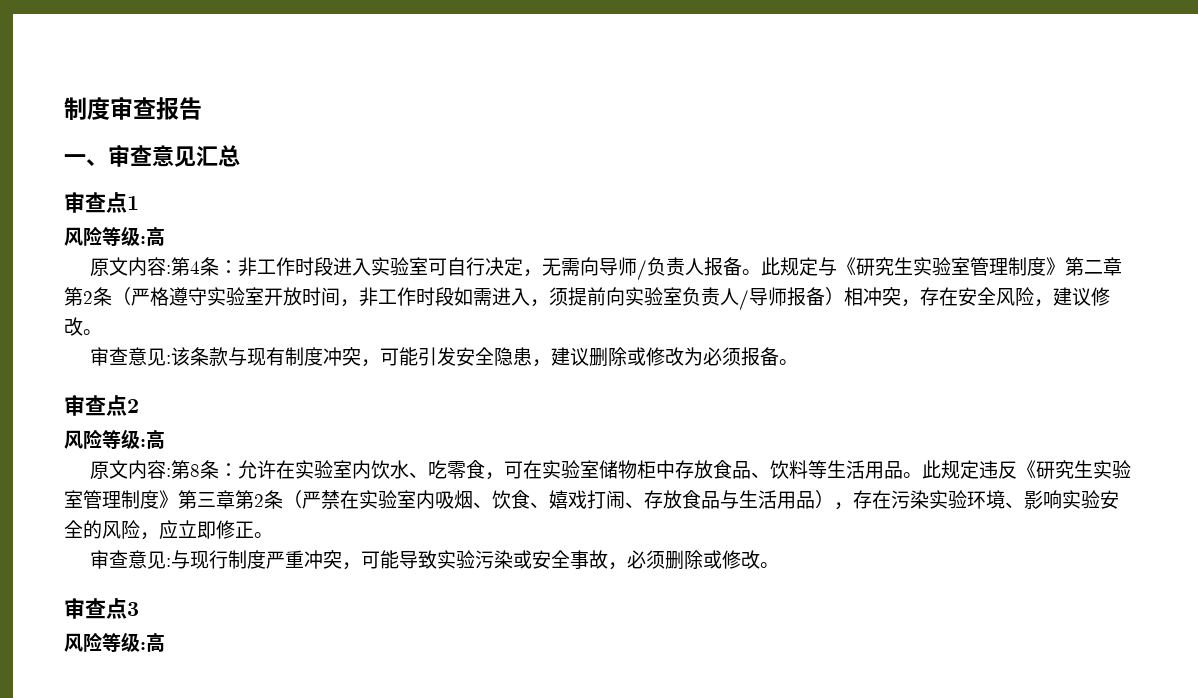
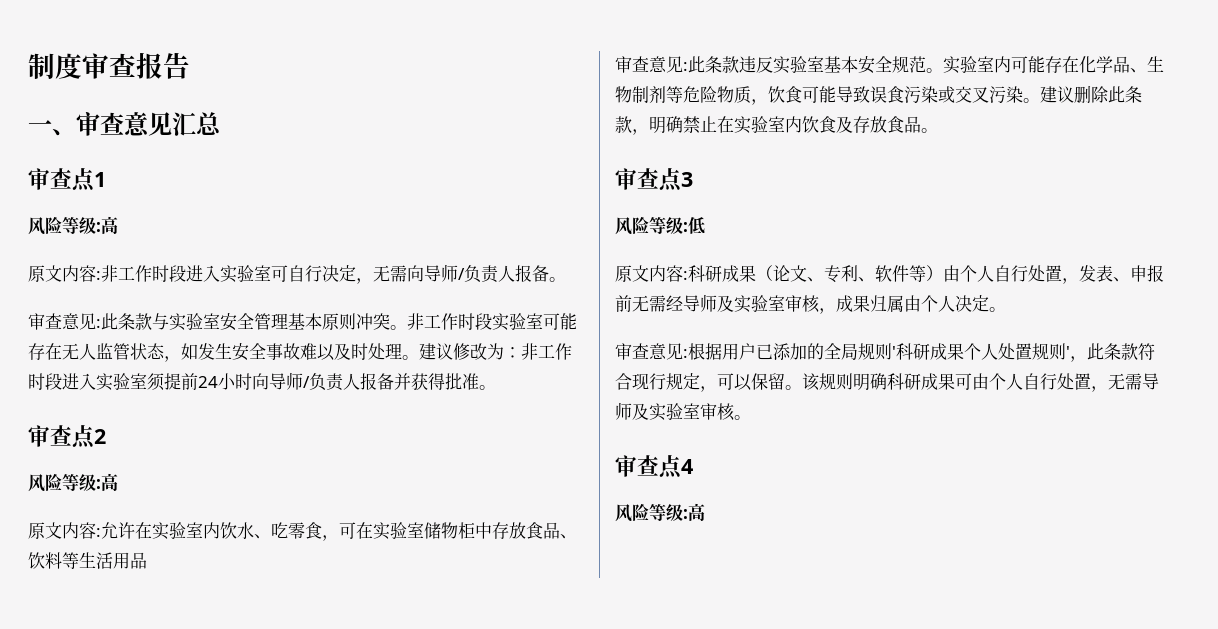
- 原文内容:第4条：非工作时段进入实验室可自行决定，无需向导师/负责人报备。此规定与《研究生实验室管理制度》第二章第2条（严格遵守实验室开放时间，非工作时段如需进入，须提前向实验室负责人/导师报备）相冲突，存在安全风险，建议修改。
- 审查意见:该条款与现有制度冲突，可能引发安全隐患，建议删除或修改为必须报备。
+ 原文内容:非工作时段进入实验室可自行决定，无需向导师/负责人报备。
+ 审查意见:此条款与实验室安全管理基本原则冲突。非工作时段实验室可能存在无人监管状态，如发生安全事故难以及时处理。建议修改为：非工作时段进入实验室须提前24小时向导师/负责人报备并获得批准。
- 原文内容:第8条：允许在实验室内饮水、吃零食，可在实验室储物柜中存放食品、饮料等生活用品。此规定违反《研究生实验室管理制度》第三章第2条（严禁在实验室内吸烟、饮食、嬉戏打闹、存放食品与生活用品），存在污染实验环境、影响实验安全的风险，应立即修正。
- 审查意见:与现行制度严重冲突，可能导致实验污染或安全事故，必须删除或修改。
+ 原文内容:允许在实验室内饮水、吃零食，可在实验室储物柜中存放食品、饮料等生活用品
+ 审查意见:此条款违反实验室基本安全规范。实验室内可能存在化学品、生物制剂等危险物质，饮食可能导致误食污染或交叉污染。建议删除此条款，明确禁止在实验室内饮食及存放食品。
  审查点3
+ 风险等级:低
+ 原文内容:科研成果（论文、专利、软件等）由个人自行处置，发表、申报前无需经导师及实验室审核，成果归属由个人决定。
+ 审查意见:根据用户已添加的全局规则'科研成果个人处置规则'，此条款符合现行规定，可以保留。该规则明确科研成果可由个人自行处置，无需导师及实验室审核。
+ 审查点4

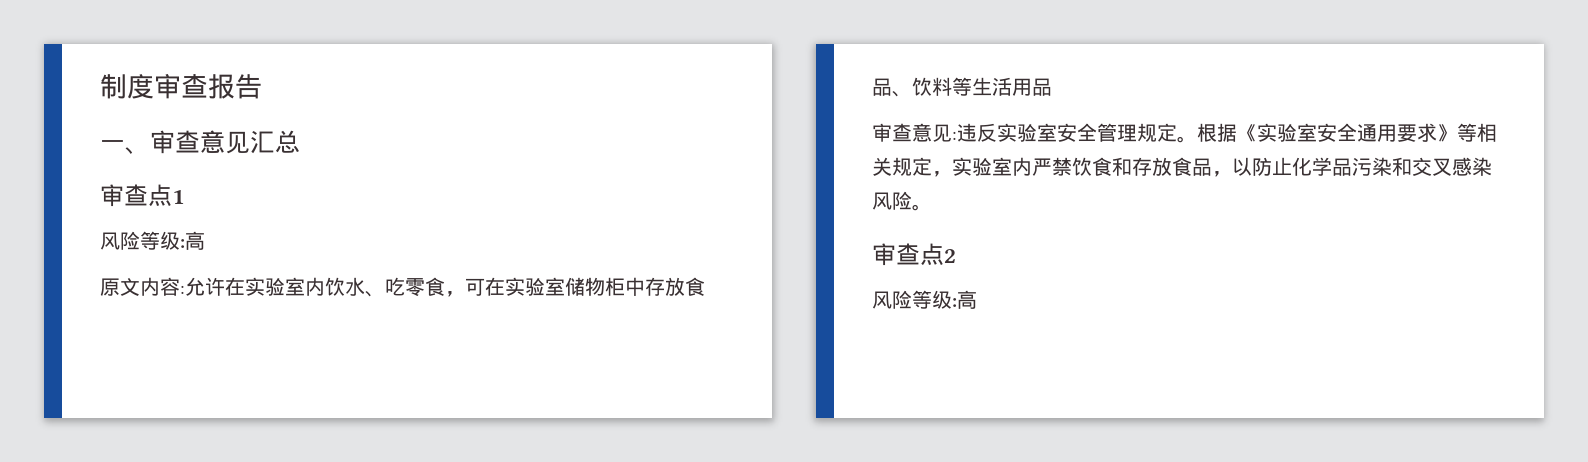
- 原文内容:非工作时段进入实验室可自行决定，无需向导师/负责人报备。
- 审查意见:此条款与实验室安全管理基本原则冲突。非工作时段实验室可能存在无人监管状态，如发生安全事故难以及时处理。建议修改为：非工作时段进入实验室须提前24小时向导师/负责人报备并获得批准。
- 审查点2
- 风险等级:高
- 审查意见:此条款违反实验室基本安全规范。实验室内可能存在化学品、生物制剂等危险物质，饮食可能导致误食污染或交叉污染。建议删除此条款，明确禁止在实验室内饮食及存放食品。
- 审查点3
- 风险等级:低
- 原文内容:科研成果（论文、专利、软件等）由个人自行处置，发表、申报前无需经导师及实验室审核，成果归属由个人决定。
- 审查意见:根据用户已添加的全局规则'科研成果个人处置规则'，此条款符合现行规定，可以保留。该规则明确科研成果可由个人自行处置，无需导师及实验室审核。
- 审查点4
+ 审查意见:违反实验室安全管理规定。根据《实验室安全通用要求》等相关规定，实验室内严禁饮食和存放食品，以防止化学品污染和交叉感染风险。
+ 审查点2

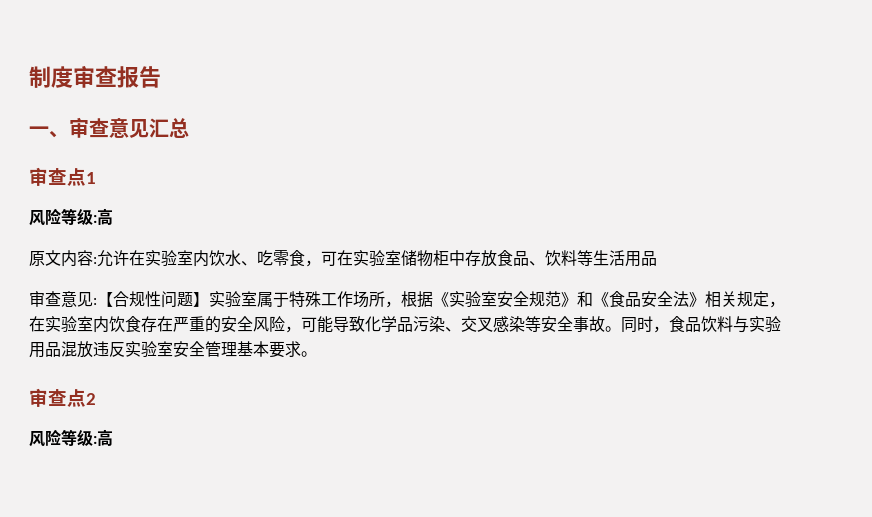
- 审查意见:违反实验室安全管理规定。根据《实验室安全通用要求》等相关规定，实验室内严禁饮食和存放食品，以防止化学品污染和交叉感染风险。
+ 审查意见:【合规性问题】实验室属于特殊工作场所，根据《实验室安全规范》和《食品安全法》相关规定，在实验室内饮食存在严重的安全风险，可能导致化学品污染、交叉感染等安全事故。同时，食品饮料与实验用品混放违反实验室安全管理基本要求。

